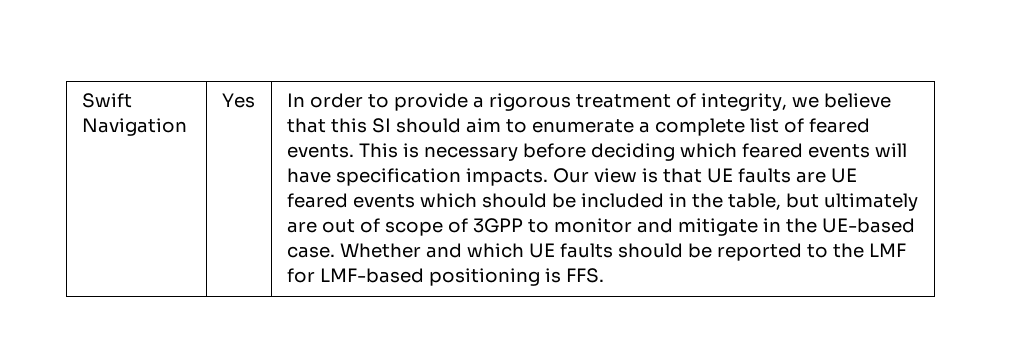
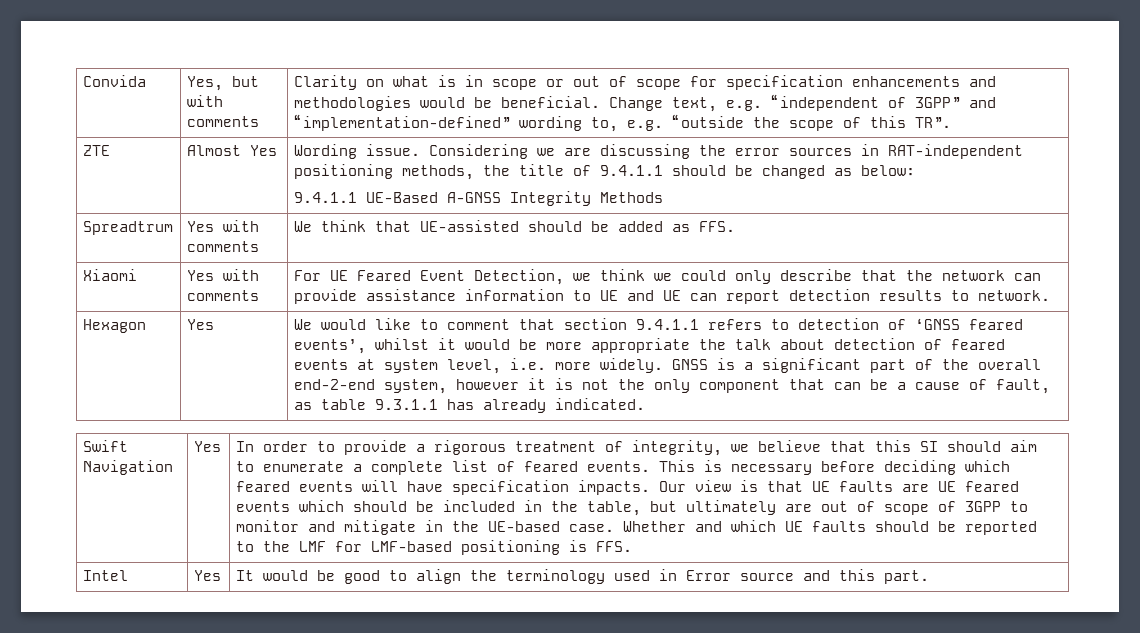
+ Convida | Yes, but with comments | Clarity on what is in scope or out of scope for specification enhancements and methodologies would be beneficial. Change text, e.g. “independent of 3GPP” and “implementation-defined” wording to, e.g. “outside the scope of this TR”.
+ ZTE | Almost Yes | Wording issue. Considering we are discussing the error sources in RAT-independent positioning methods, the title of 9.4.1.1 should be changed as below:
+ 9.4.1.1 UE-Based A-GNSS Integrity Methods
+ Spreadtrum | Yes with comments | We think that UE-assisted should be added as FFS.
+ Xiaomi | Yes with comments | For UE Feared Event Detection, we think we could only describe that the network can provide assistance information to UE and UE can report detection results to network.
+ Hexagon | Yes | We would like to comment that section 9.4.1.1 refers to detection of ‘GNSS feared events’, whilst it would be more appropriate the talk about detection of feared events at system level, i.e. more widely. GNSS is a significant part of the overall end-2-end system, however it is not the only component that can be a cause of fault, as table 9.3.1.1 has already indicated.
+ Intel | Yes | It would be good to align the terminology used in Error source and this part.

